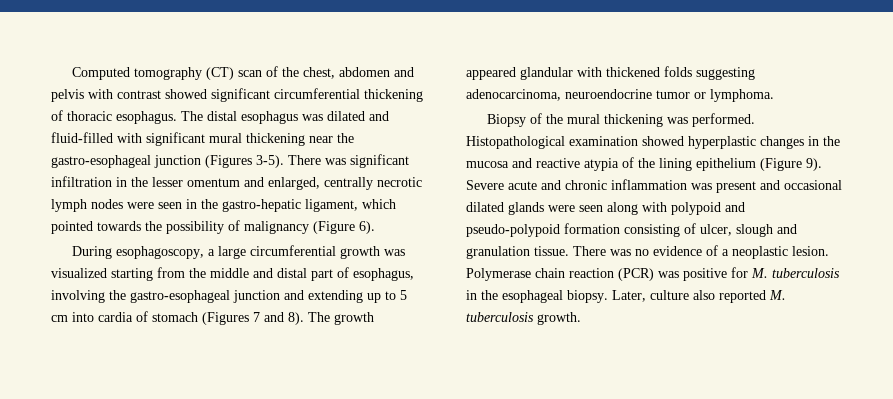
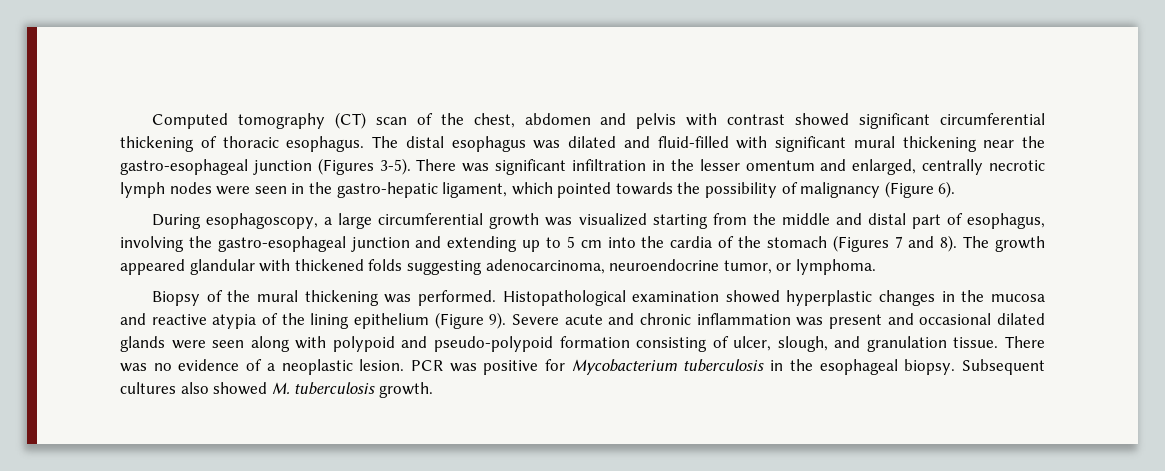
- During esophagoscopy, a large circumferential growth was visualized starting from the middle and distal part of esophagus, involving the gastro-esophageal junction and extending up to 5 cm into cardia of stomach (Figures 7 and 8).
+ During esophagoscopy, a large circumferential growth was visualized starting from the middle and distal part of esophagus, involving the gastro-esophageal junction and extending up to 5 cm into the cardia of the stomach (Figures 7 and 8).
- The growth appeared glandular with thickened folds suggesting adenocarcinoma, neuroendocrine tumor or lymphoma.
+ The growth appeared glandular with thickened folds suggesting adenocarcinoma, neuroendocrine tumor, or lymphoma.
- Severe acute and chronic inflammation was present and occasional dilated glands were seen along with polypoid and pseudo-polypoid formation consisting of ulcer, slough and granulation tissue.
+ Severe acute and chronic inflammation was present and occasional dilated glands were seen along with polypoid and pseudo-polypoid formation consisting of ulcer, slough, and granulation tissue.
- Polymerase chain reaction (PCR) was positive for M. tuberculosis in the esophageal biopsy.
+ PCR was positive for Mycobacterium tuberculosis in the esophageal biopsy.
- Later, culture also reported M. tuberculosis growth.
+ Subsequent cultures also showed M. tuberculosis growth.

